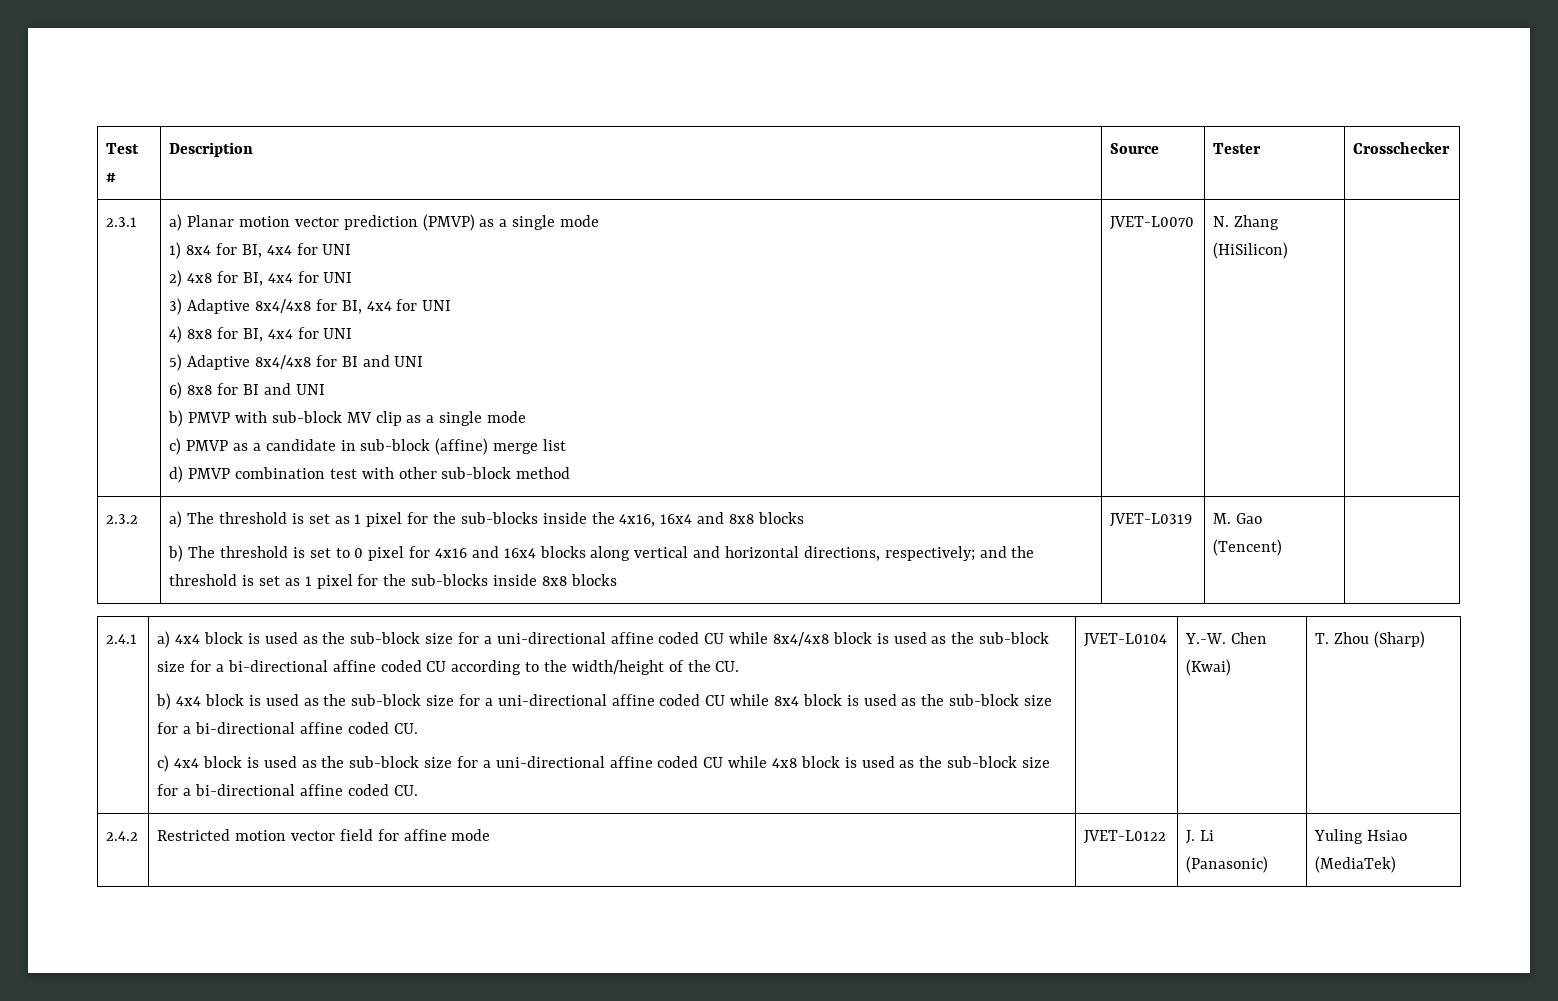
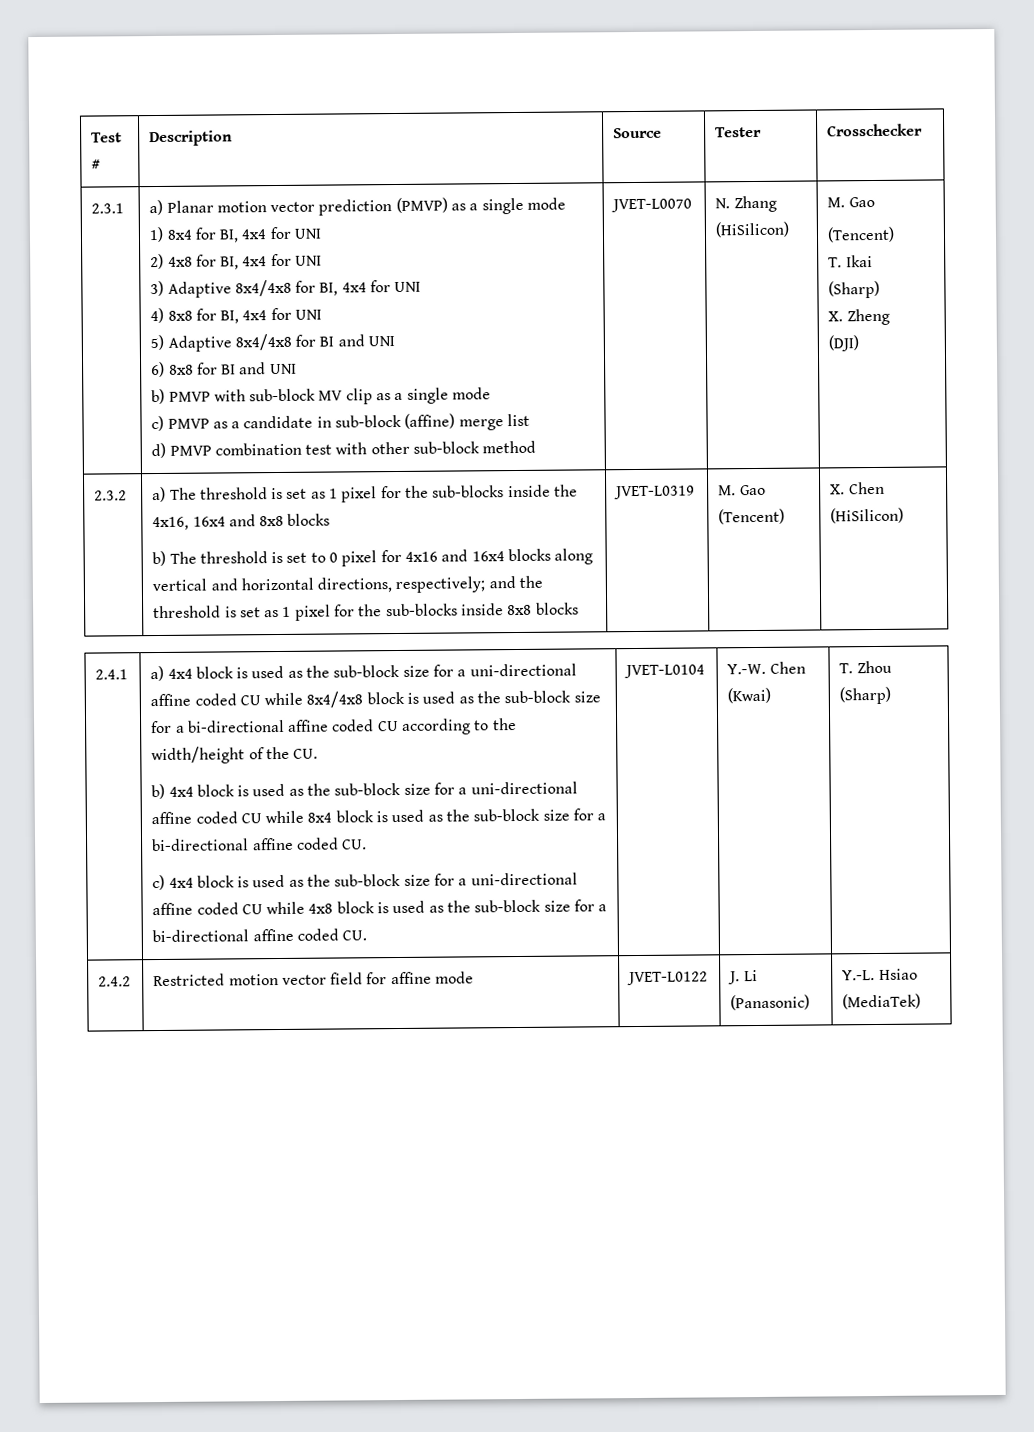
- N. Zhang (HiSilicon)
+ N. Zhang (HiSilicon) | M. Gao
+ (Tencent)
+ T. Ikai
+ (Sharp)
+ X. Zheng
+ (DJI)
+ X. Chen (HiSilicon)
- 2.4.2 | Restricted motion vector field for affine mode | JVET-L0122 | J. Li (Panasonic) | Yuling Hsiao (MediaTek)
+ 2.4.2 | Restricted motion vector field for affine mode | JVET-L0122 | J. Li (Panasonic) | Y.-L. Hsiao (MediaTek)

